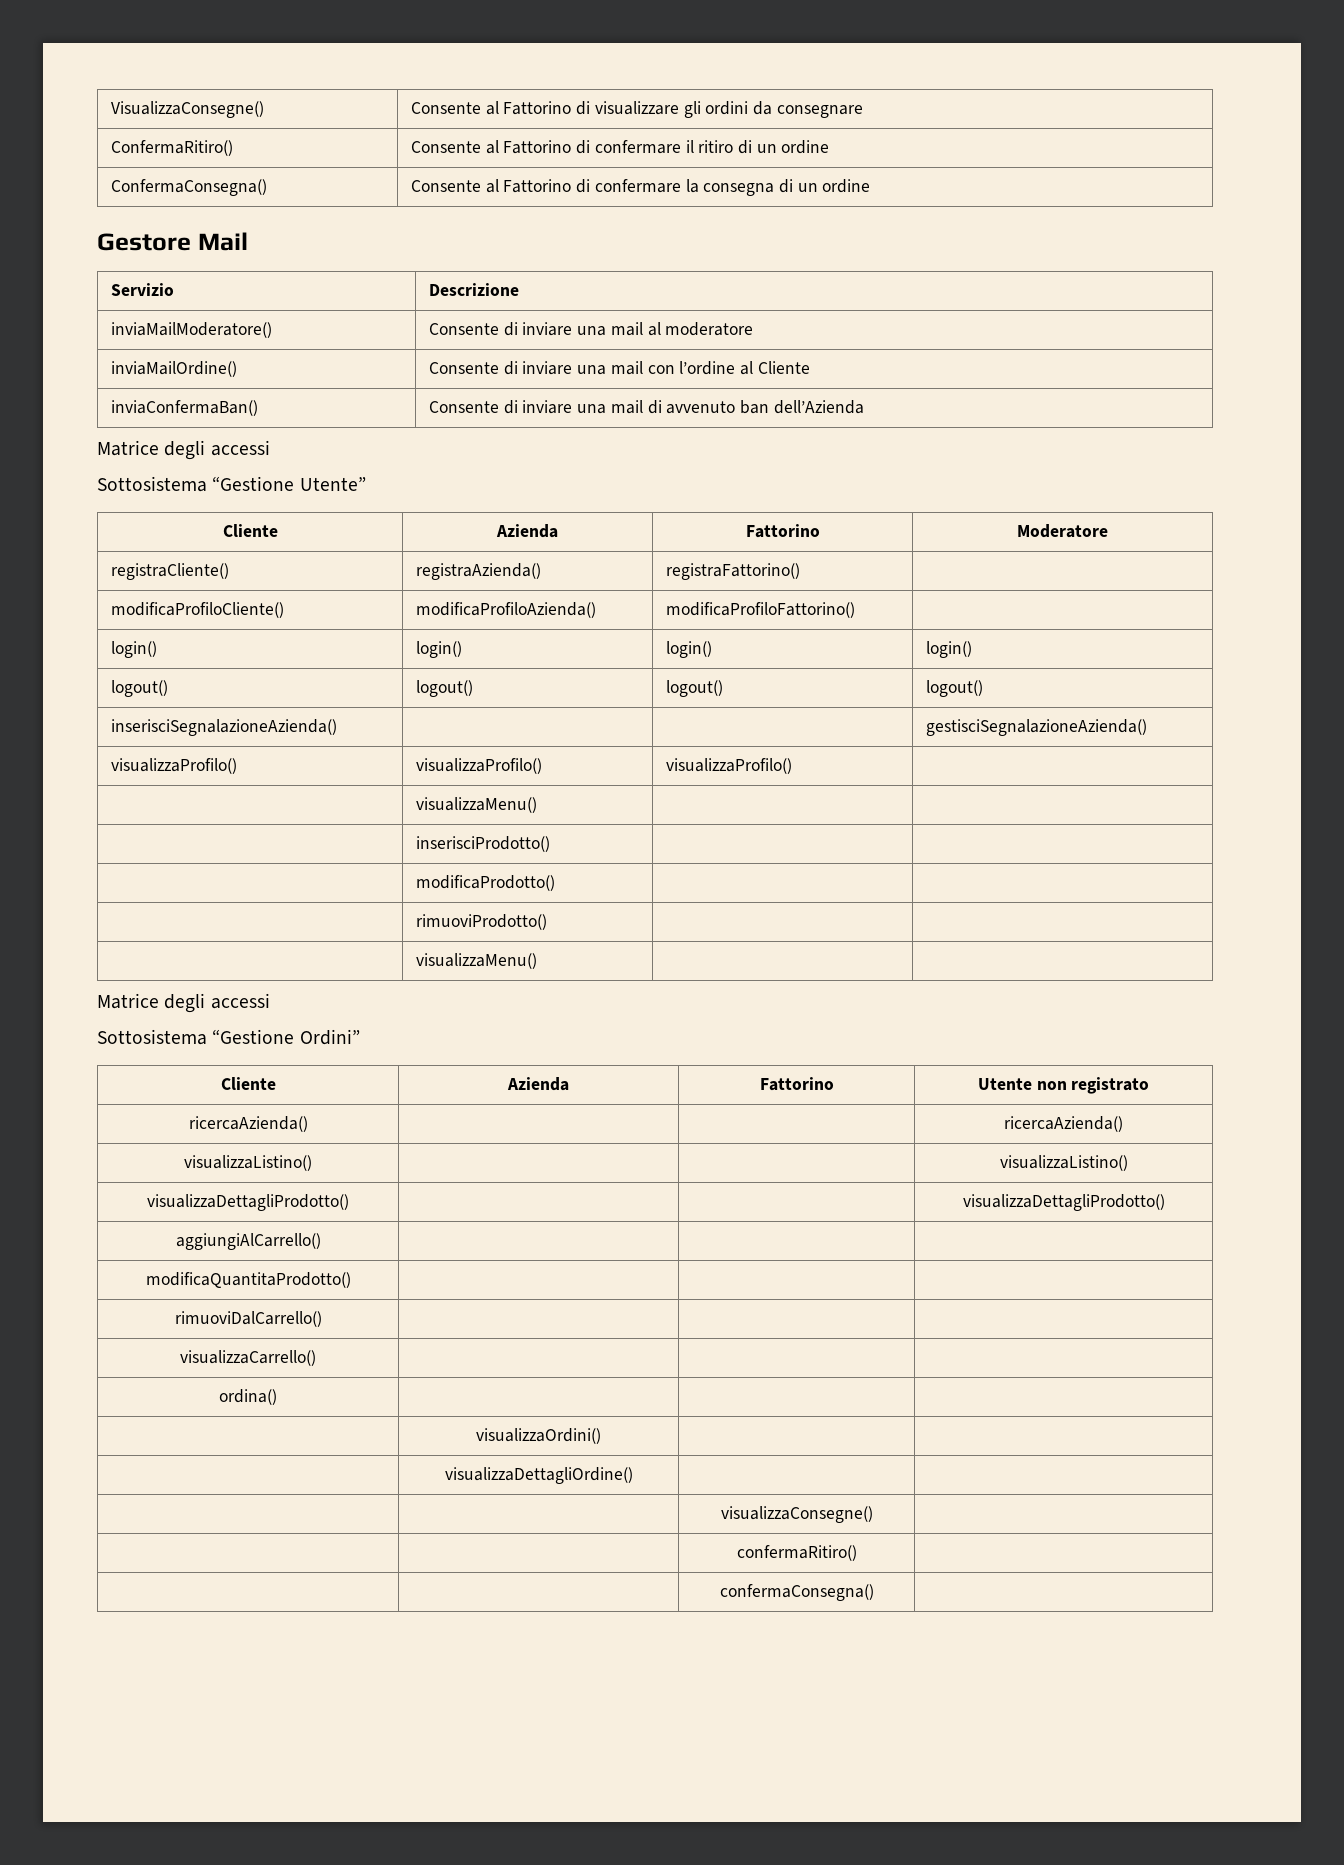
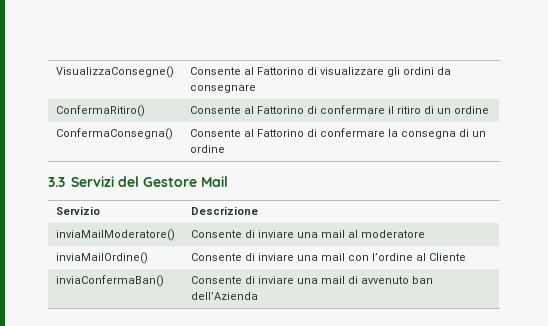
- Gestore Mail
+ 3.3 Servizi del Gestore Mail
  inviaConfermaBan() | Consente di inviare una mail di avvenuto ban dell’Azienda
- Matrice degli accessi
- Sottosistema “Gestione Utente”
- Cliente | Azienda | Fattorino | Moderatore
- registraCliente() | registraAzienda() | registraFattorino() |
- modificaProfiloCliente() | modificaProfiloAzienda() | modificaProfiloFattorino() |
- login() | login() | login() | login()
- logout() | logout() | logout() | logout()
- inserisciSegnalazioneAzienda() | | | gestisciSegnalazioneAzienda()
- visualizzaProfilo() | visualizzaProfilo() | visualizzaProfilo() |
- | visualizzaMenu() | |
- | inserisciProdotto() | |
- | modificaProdotto() | |
- | rimuoviProdotto() | |
- | visualizzaMenu() | |
- Matrice degli accessi
- Sottosistema “Gestione Ordini”
- Cliente | Azienda | Fattorino | Utente non registrato
- ricercaAzienda() | | | ricercaAzienda()
- visualizzaListino() | | | visualizzaListino()
- visualizzaDettagliProdotto() | | | visualizzaDettagliProdotto()
- aggiungiAlCarrello() | | |
- modificaQuantitaProdotto() | | |
- rimuoviDalCarrello() | | |
- visualizzaCarrello() | | |
- ordina() | | |
- | visualizzaOrdini() | |
- | visualizzaDettagliOrdine() | |
- | | visualizzaConsegne() |
- | | confermaRitiro() |
- | | confermaConsegna() |

